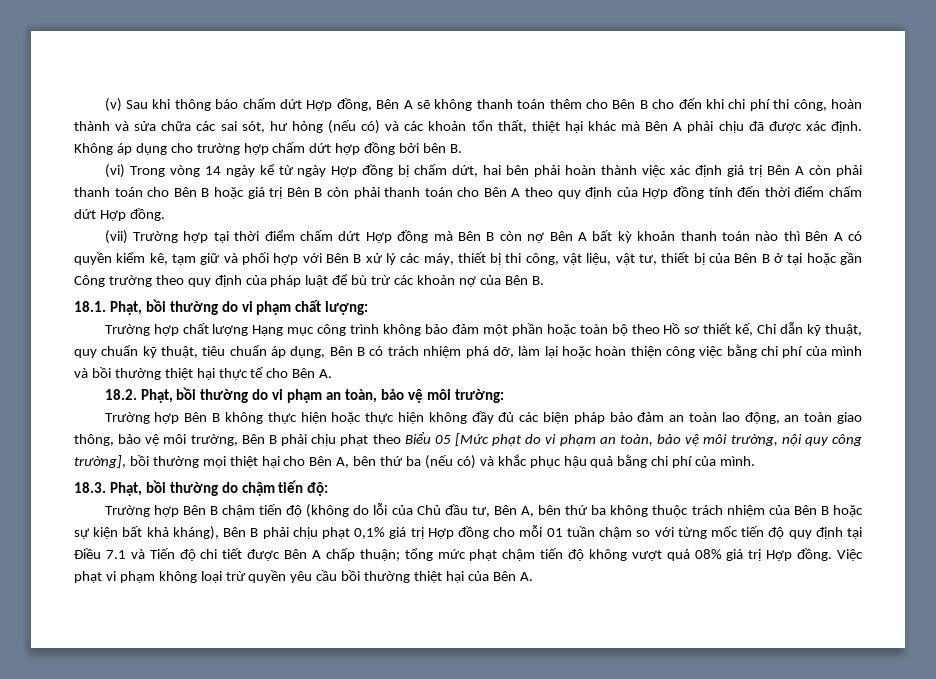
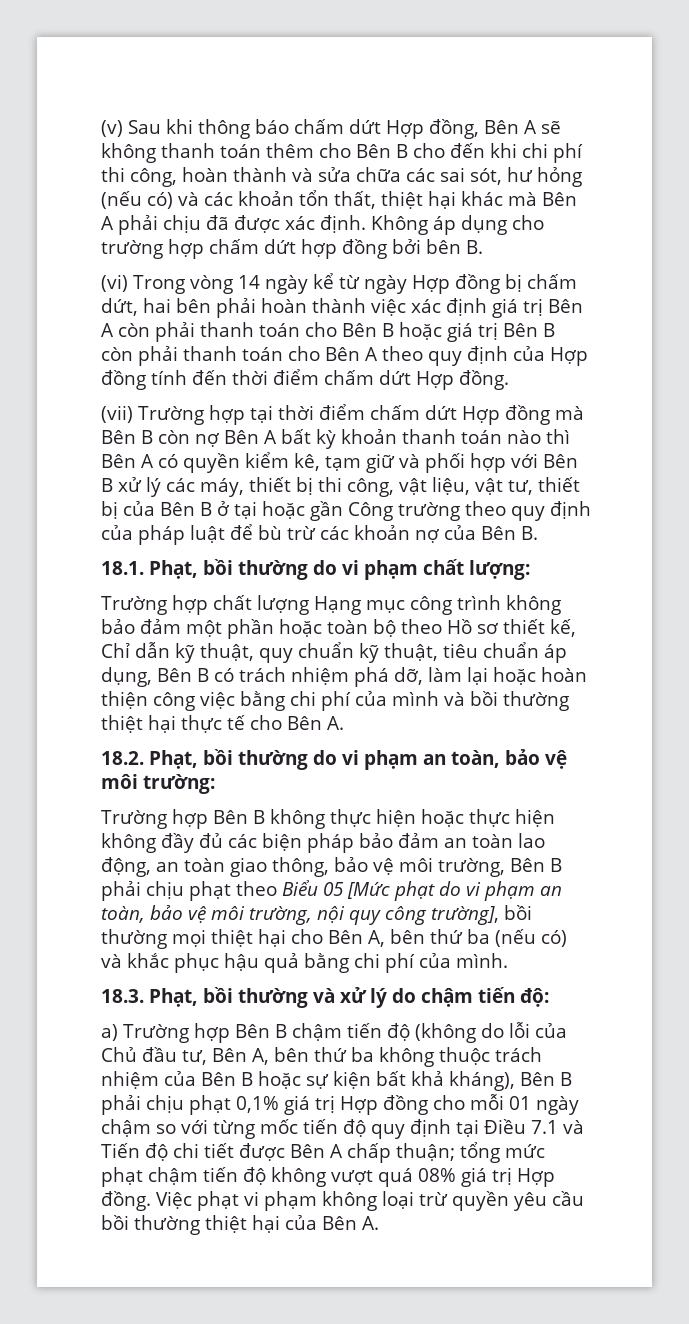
- 18.3. Phạt, bồi thường do chậm tiến độ:
+ 18.3. Phạt, bồi thường và xử lý do chậm tiến độ:
- Trường hợp Bên B chậm tiến độ (không do lỗi của Chủ đầu tư, Bên A, bên thứ ba không thuộc trách nhiệm của Bên B hoặc sự kiện bất khả kháng), Bên B phải chịu phạt 0,1% giá trị Hợp đồng cho mỗi 01 tuần chậm so với từng mốc tiến độ quy định tại Điều 7.1 và Tiến độ chi tiết được Bên A chấp thuận;
+ a) Trường hợp Bên B chậm tiến độ (không do lỗi của Chủ đầu tư, Bên A, bên thứ ba không thuộc trách nhiệm của Bên B hoặc sự kiện bất khả kháng), Bên B phải chịu phạt 0,1% giá trị Hợp đồng cho mỗi 01 ngày chậm so với từng mốc tiến độ quy định tại Điều 7.1 và Tiến độ chi tiết được Bên A chấp thuận;

